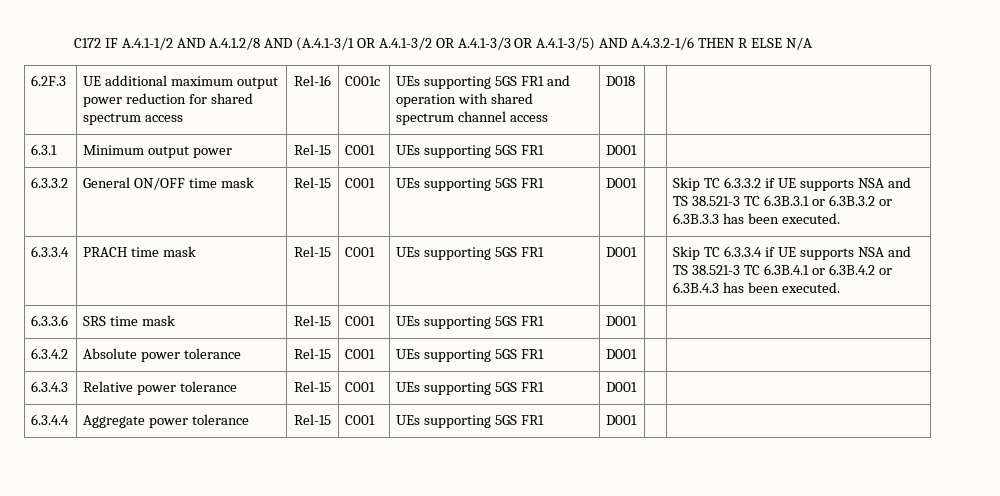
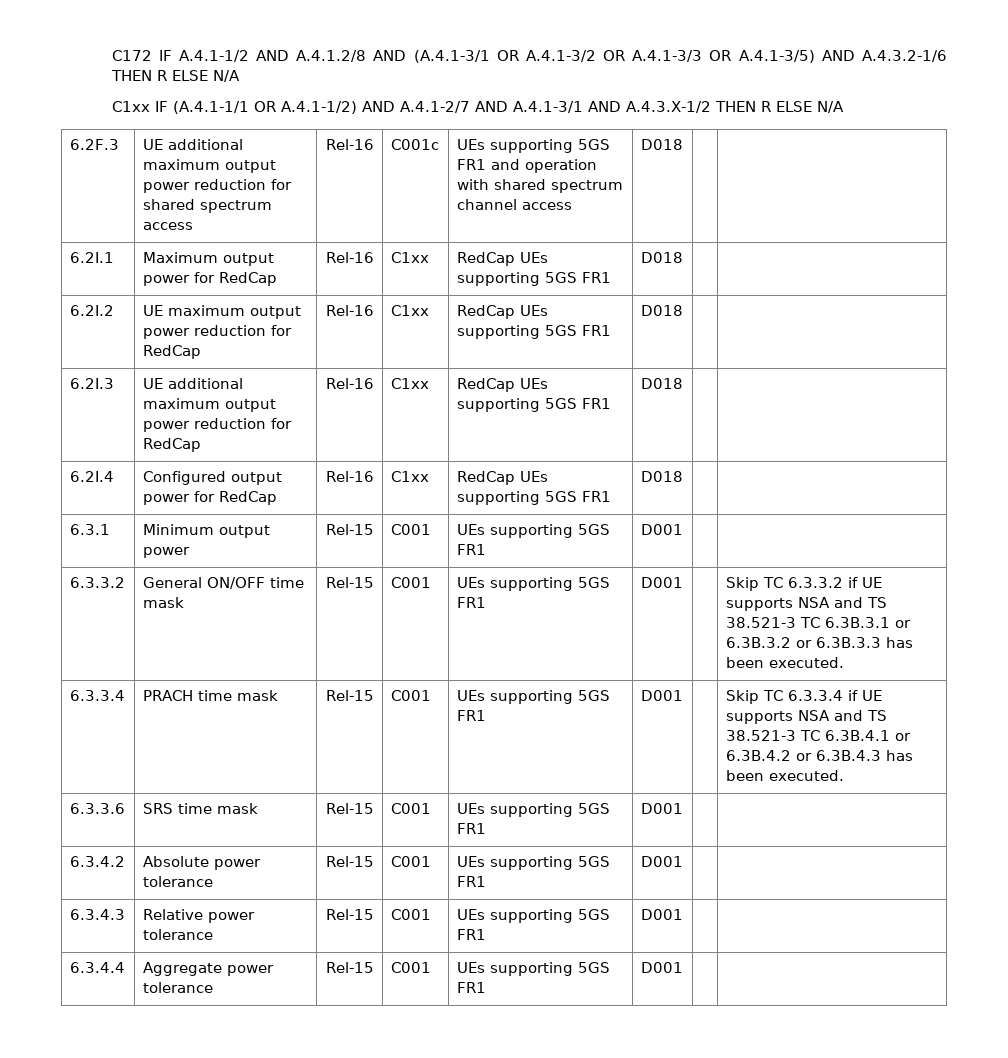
+ C1xx IF (A.4.1-1/1 OR A.4.1-1/2) AND A.4.1-2/7 AND A.4.1-3/1 AND A.4.3.X-1/2 THEN R ELSE N/A
+ 6.2I.1 | Maximum output power for RedCap | Rel-16 | C1xx | RedCap UEs supporting 5GS FR1 | D018 | |
+ 6.2I.2 | UE maximum output power reduction for RedCap | Rel-16 | C1xx | RedCap UEs supporting 5GS FR1 | D018 | |
+ 6.2I.3 | UE additional maximum output power reduction for RedCap | Rel-16 | C1xx | RedCap UEs supporting 5GS FR1 | D018 | |
+ 6.2I.4 | Configured output power for RedCap | Rel-16 | C1xx | RedCap UEs supporting 5GS FR1 | D018 | |

